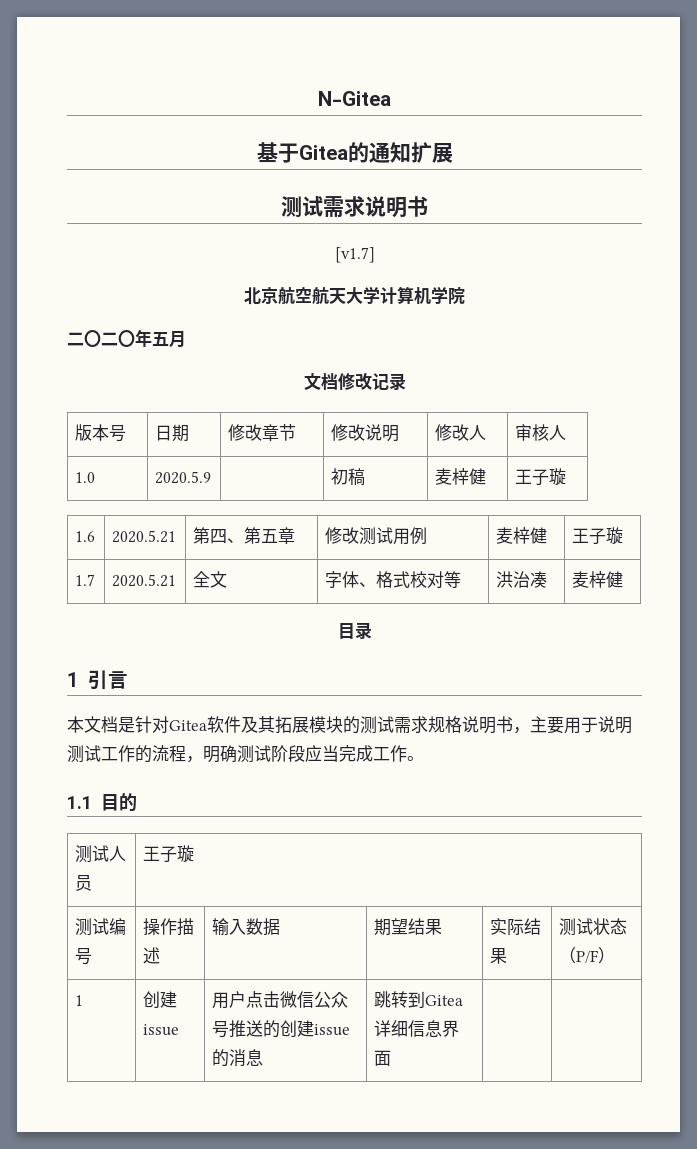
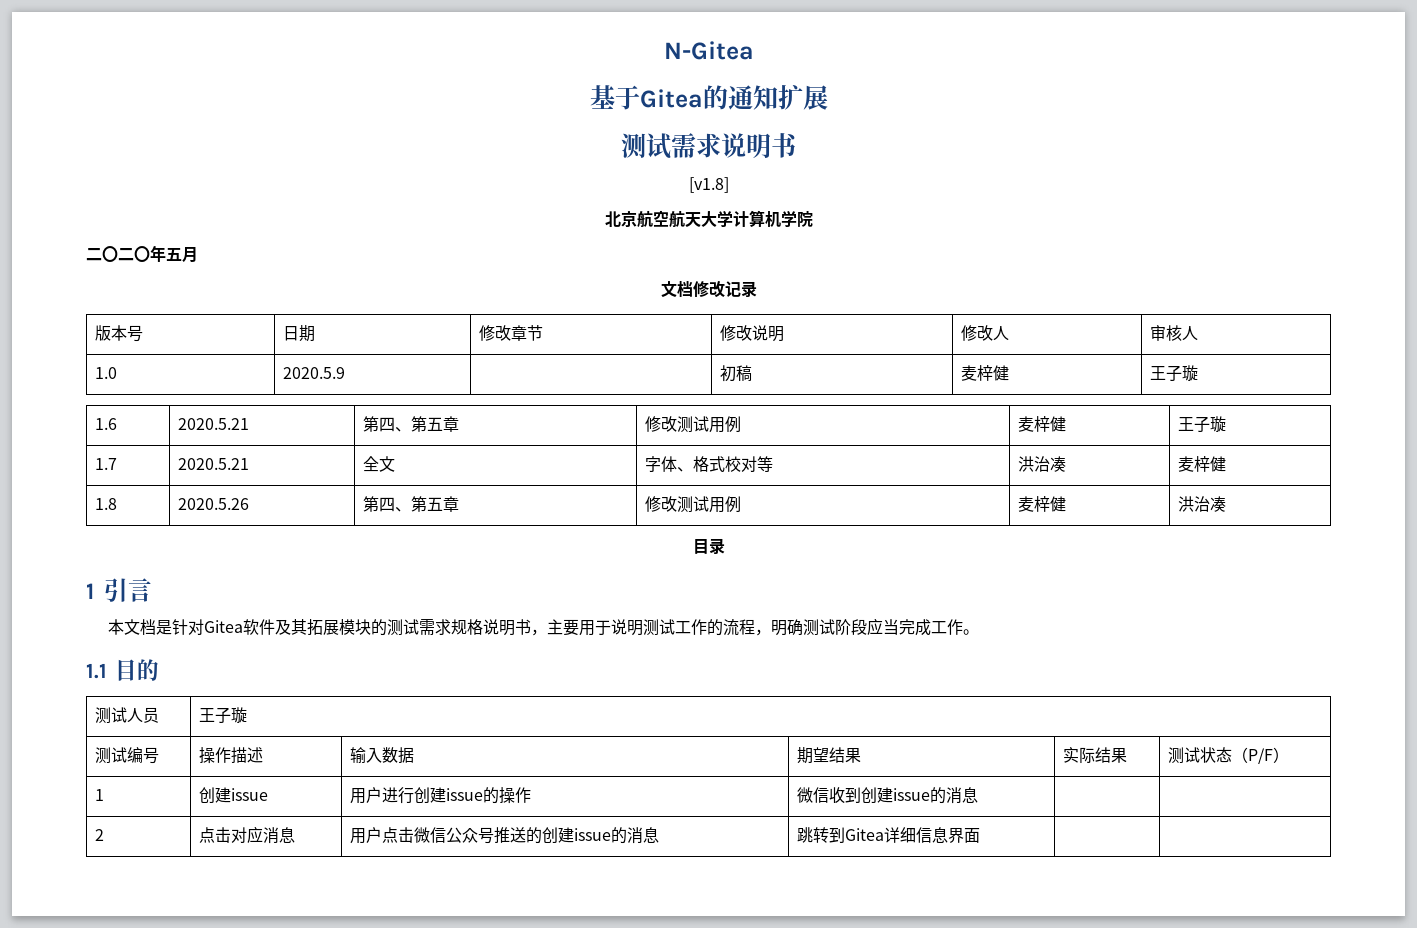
- [v1.7]
+ [v1.8]
+ 1.8 | 2020.5.26 | 第四、第五章 | 修改测试用例 | 麦梓健 | 洪治凑
- 1 | 创建issue | 用户点击微信公众号推送的创建issue的消息 | 跳转到Gitea详细信息界面 | |
+ 1 | 创建issue | 用户进行创建issue的操作 | 微信收到创建issue的消息 | |
+ 2 | 点击对应消息 | 用户点击微信公众号推送的创建issue的消息 | 跳转到Gitea详细信息界面 | |

